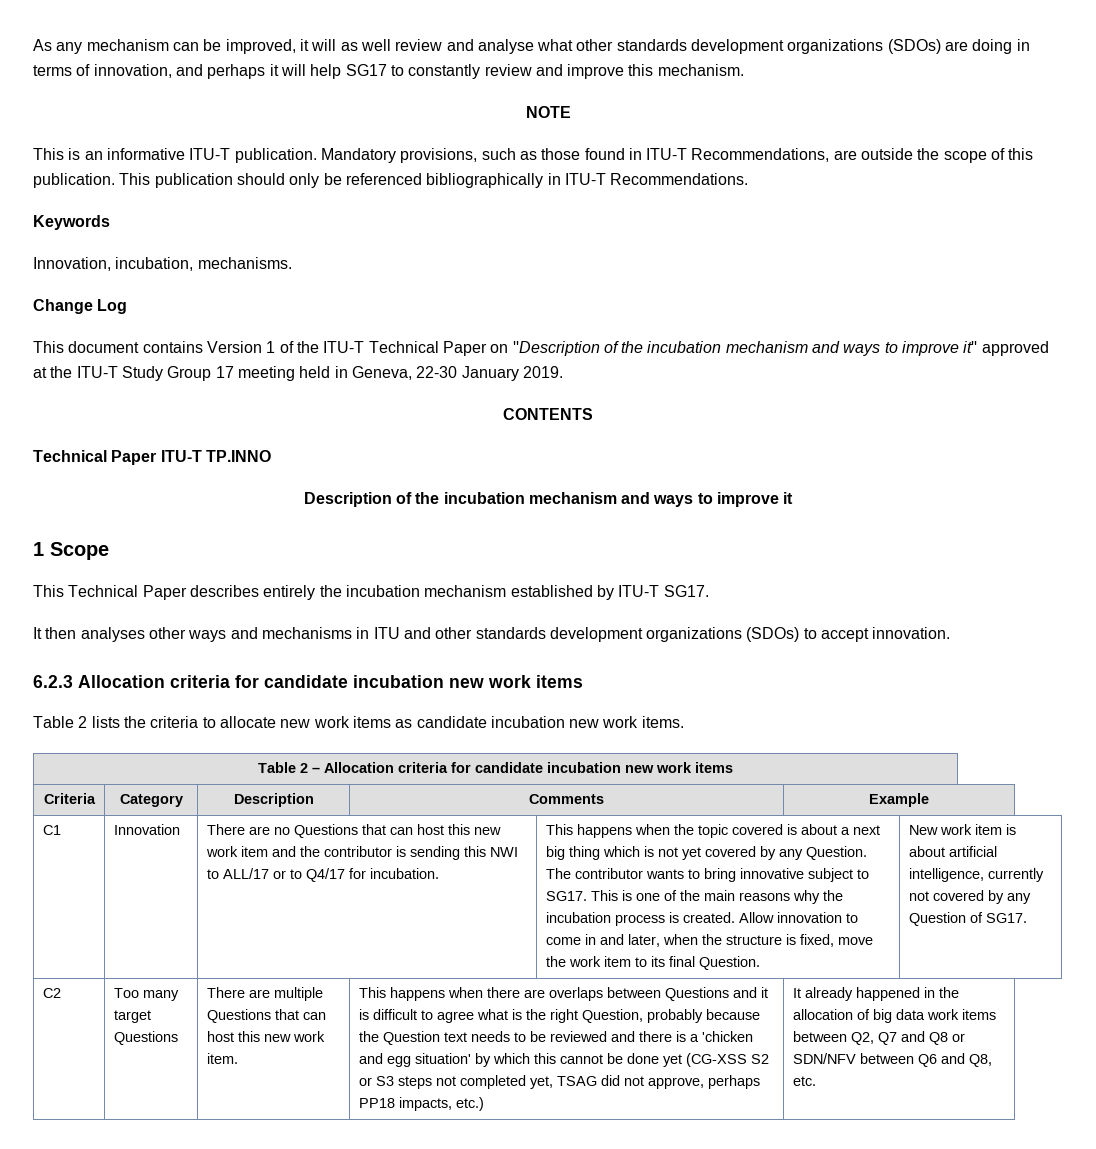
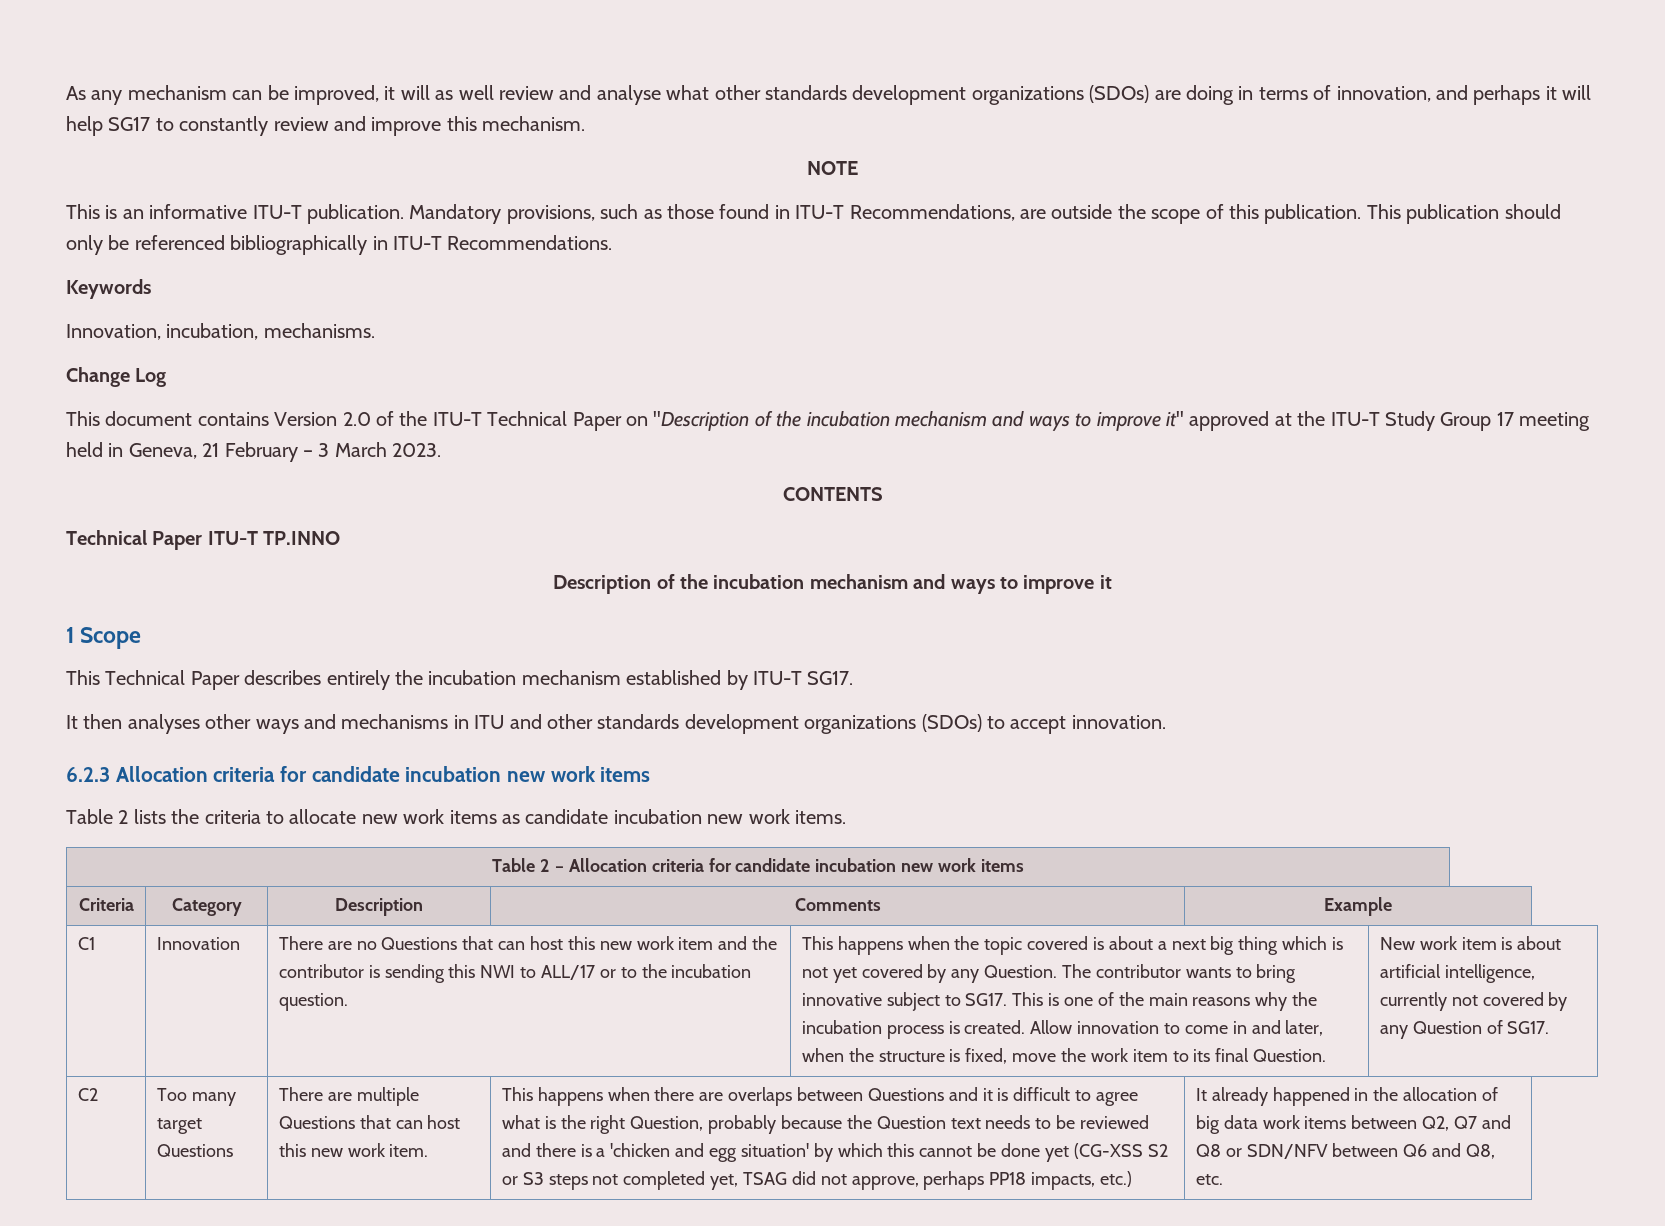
- This document contains Version 1 of the ITU-T Technical Paper on ''Description of the incubation mechanism and ways to improve it'' approved at the ITU-T Study Group 17 meeting held in Geneva, 22-30 January 2019.
+ This document contains Version 2.0 of the ITU-T Technical Paper on ''Description of the incubation mechanism and ways to improve it'' approved at the ITU-T Study Group 17 meeting held in Geneva, 21 February – 3 March 2023.
- There are no Questions that can host this new work item and the contributor is sending this NWI to ALL/17 or to Q4/17 for incubation.
+ There are no Questions that can host this new work item and the contributor is sending this NWI to ALL/17 or to the incubation question.

